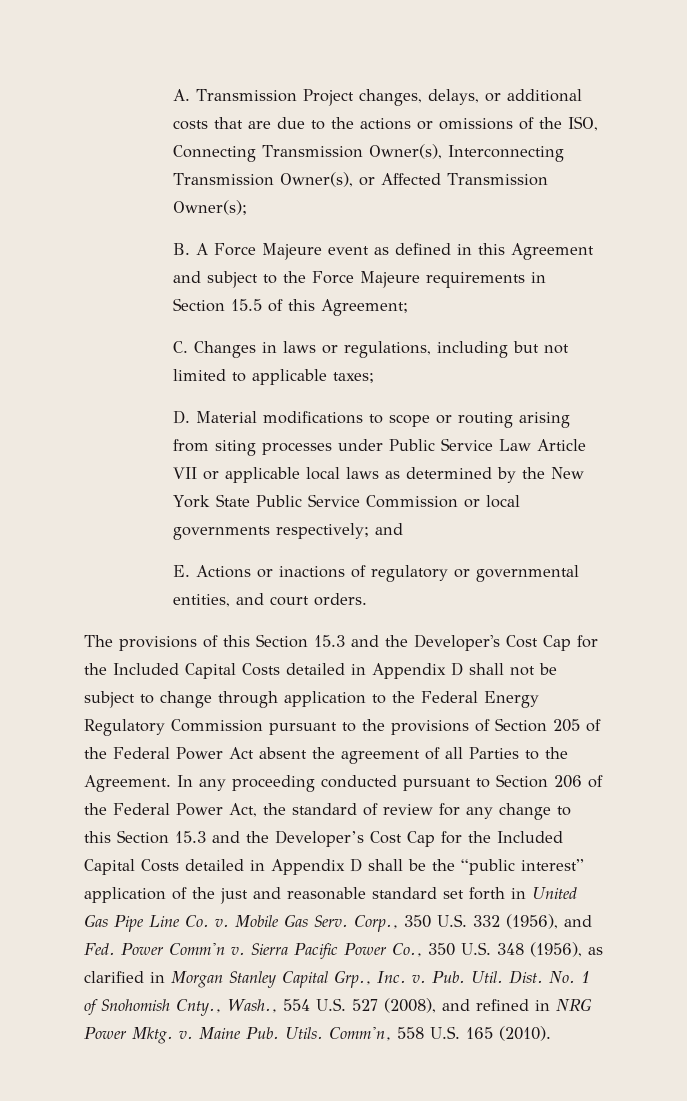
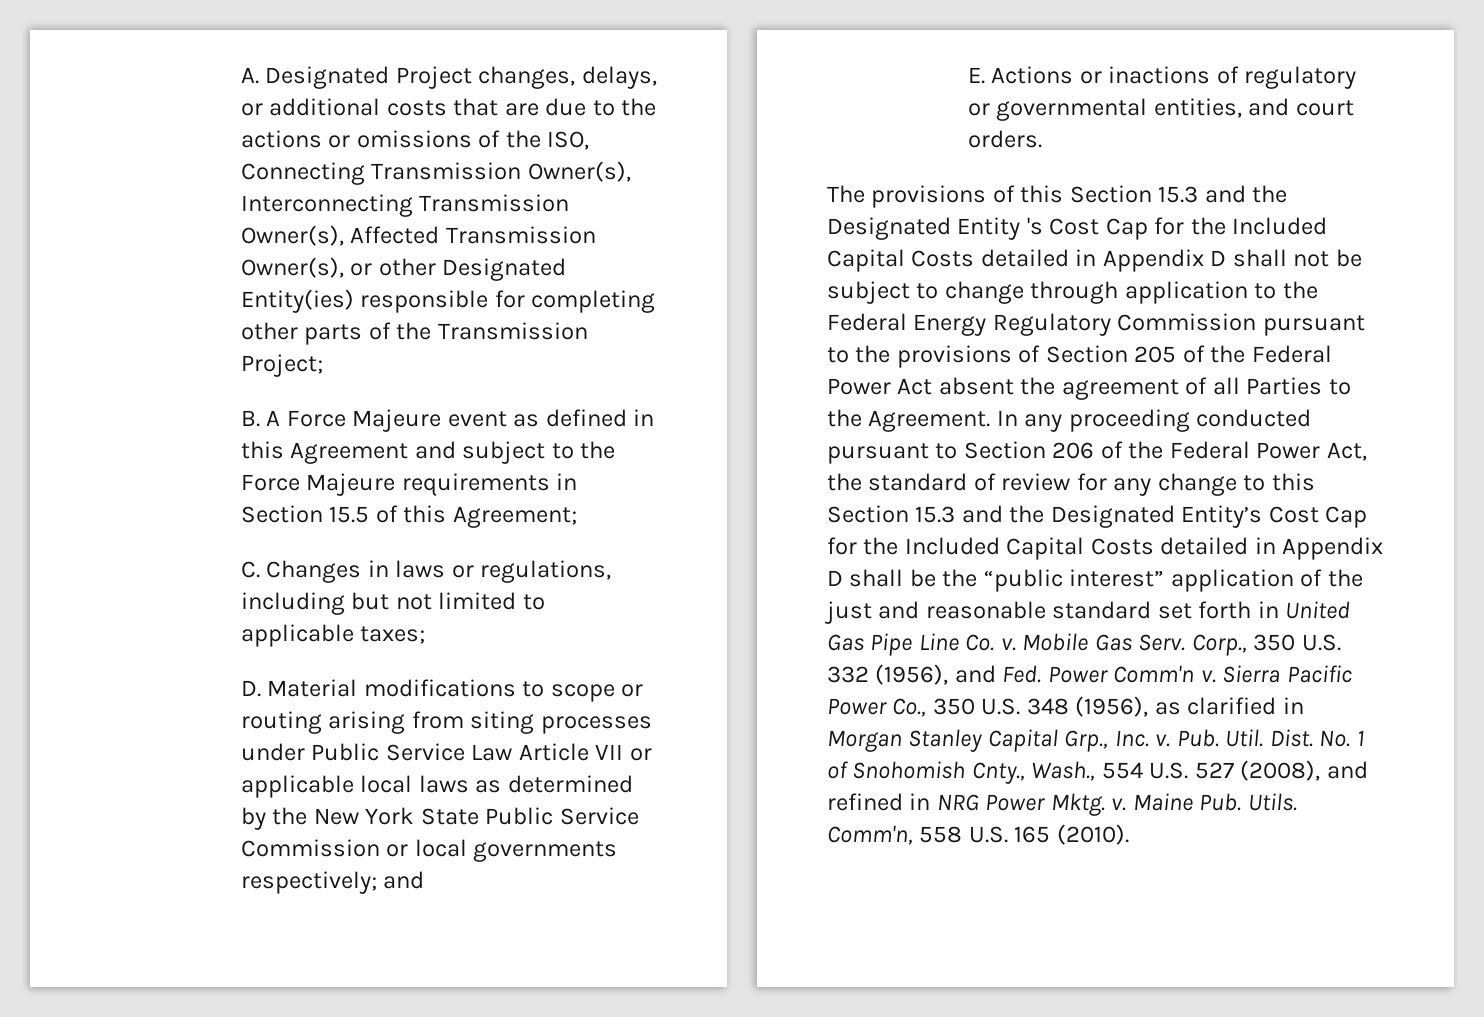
- A. Transmission Project changes, delays, or additional costs that are due to the actions or omissions of the ISO, Connecting Transmission Owner(s), Interconnecting Transmission Owner(s), or Affected Transmission Owner(s);
+ A. Designated Project changes, delays, or additional costs that are due to the actions or omissions of the ISO, Connecting Transmission Owner(s), Interconnecting Transmission Owner(s), Affected Transmission Owner(s), or other Designated Entity(ies) responsible for completing other parts of the Transmission Project;
- The provisions of this Section 15.3 and the Developer's Cost Cap for the Included Capital Costs detailed in Appendix D shall not be subject to change through application to the Federal Energy Regulatory Commission pursuant to the provisions of Section 205 of the Federal Power Act absent the agreement of all Parties to the Agreement.
+ The provisions of this Section 15.3 and the Designated Entity 's Cost Cap for the Included Capital Costs detailed in Appendix D shall not be subject to change through application to the Federal Energy Regulatory Commission pursuant to the provisions of Section 205 of the Federal Power Act absent the agreement of all Parties to the Agreement.
- In any proceeding conducted pursuant to Section 206 of the Federal Power Act, the standard of review for any change to this Section 15.3 and the Developer’s Cost Cap for the Included Capital Costs detailed in Appendix D shall be the “public interest” application of the just and reasonable standard set forth in United Gas Pipe Line Co. v.
+ In any proceeding conducted pursuant to Section 206 of the Federal Power Act, the standard of review for any change to this Section 15.3 and the Designated Entity’s Cost Cap for the Included Capital Costs detailed in Appendix D shall be the “public interest” application of the just and reasonable standard set forth in United Gas Pipe Line Co. v.

